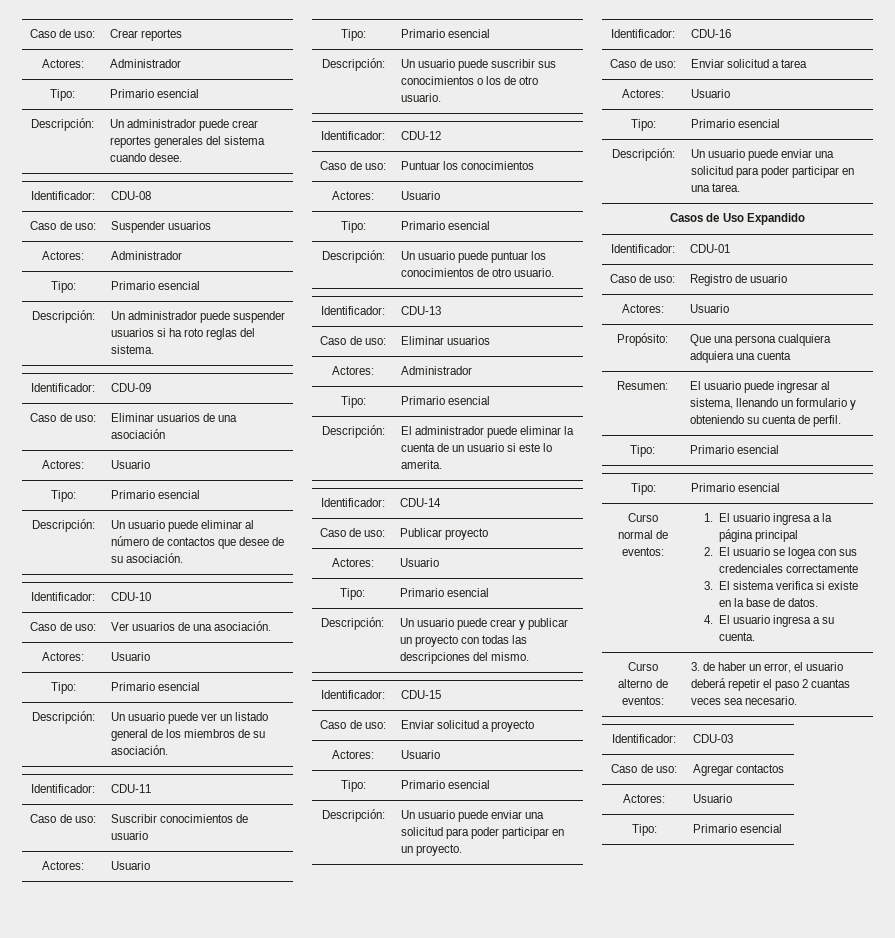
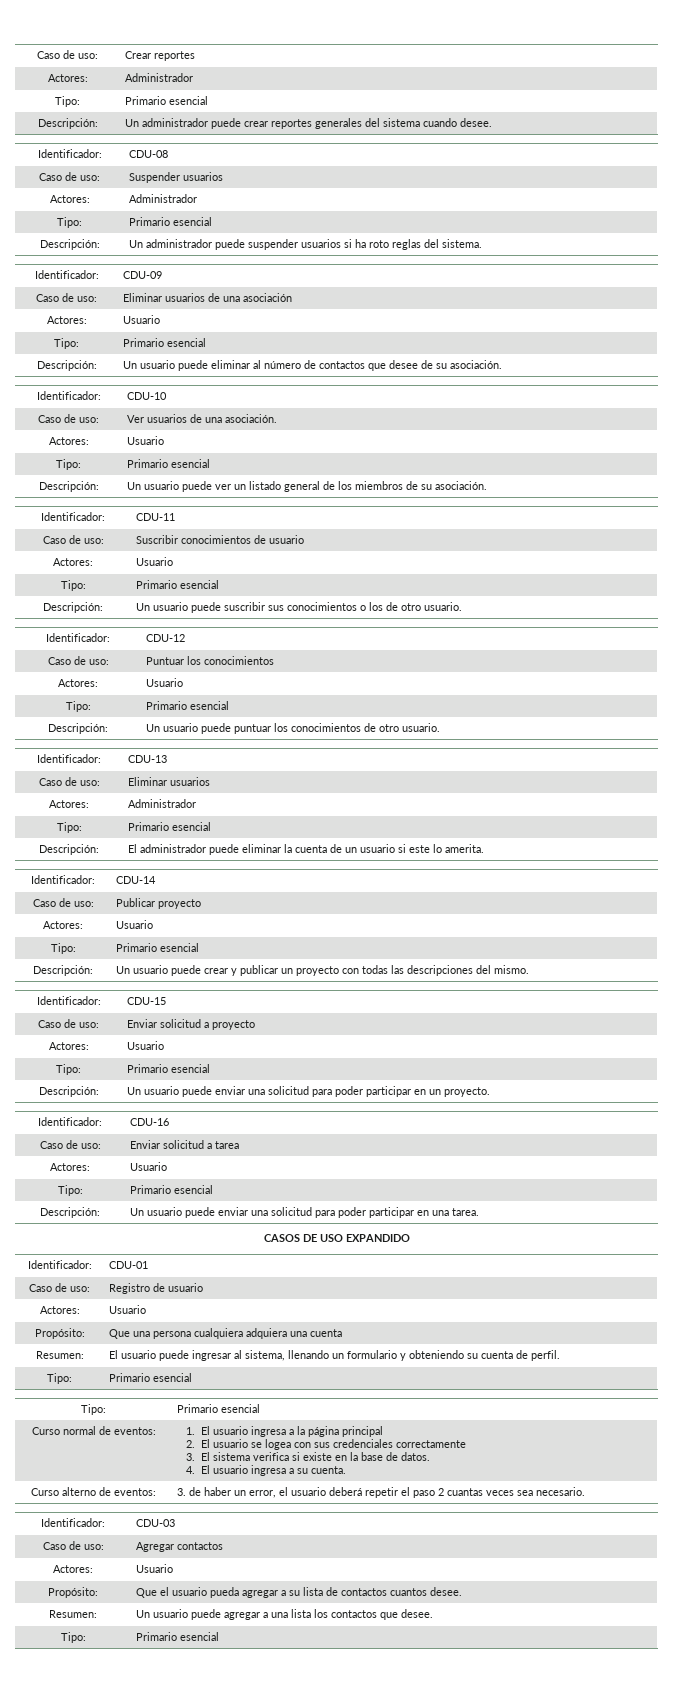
- Casos de Uso Expandido
+ CASOS DE USO EXPANDIDO
+ Propósito: | Que el usuario pueda agregar a su lista de contactos cuantos desee.
+ Resumen: | Un usuario puede agregar a una lista los contactos que desee.

